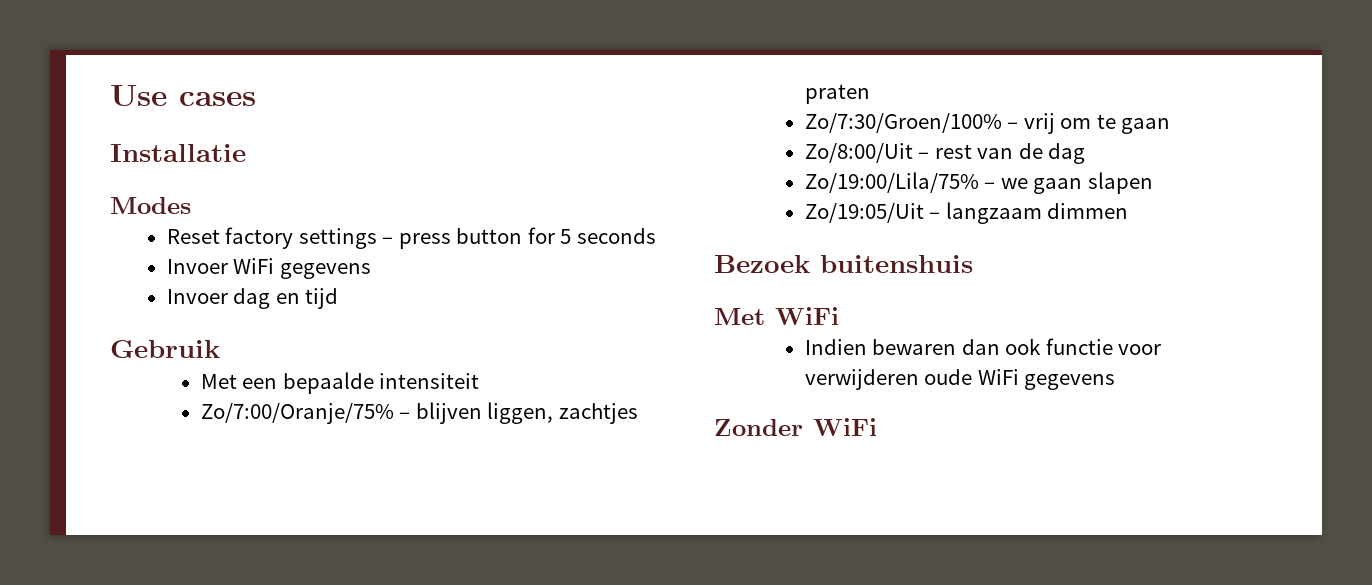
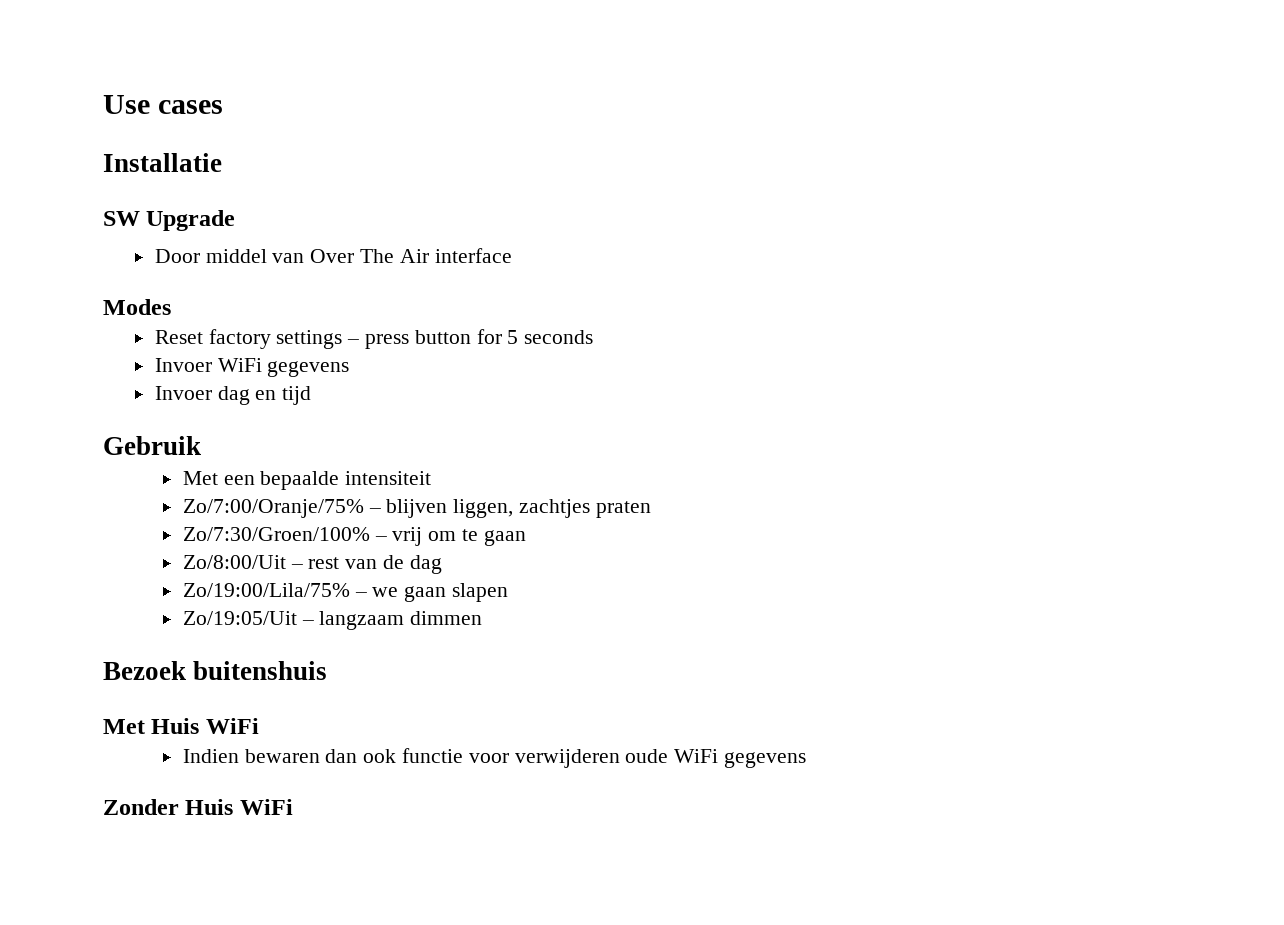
+ SW Upgrade
+ Door middel van Over The Air interface
- Met WiFi
+ Met Huis WiFi
- Zonder WiFi
+ Zonder Huis WiFi

